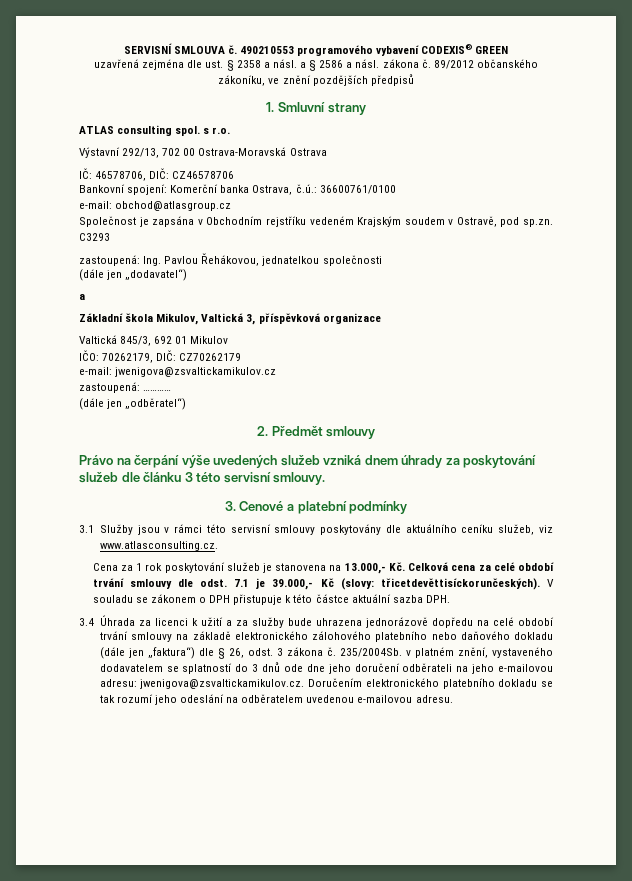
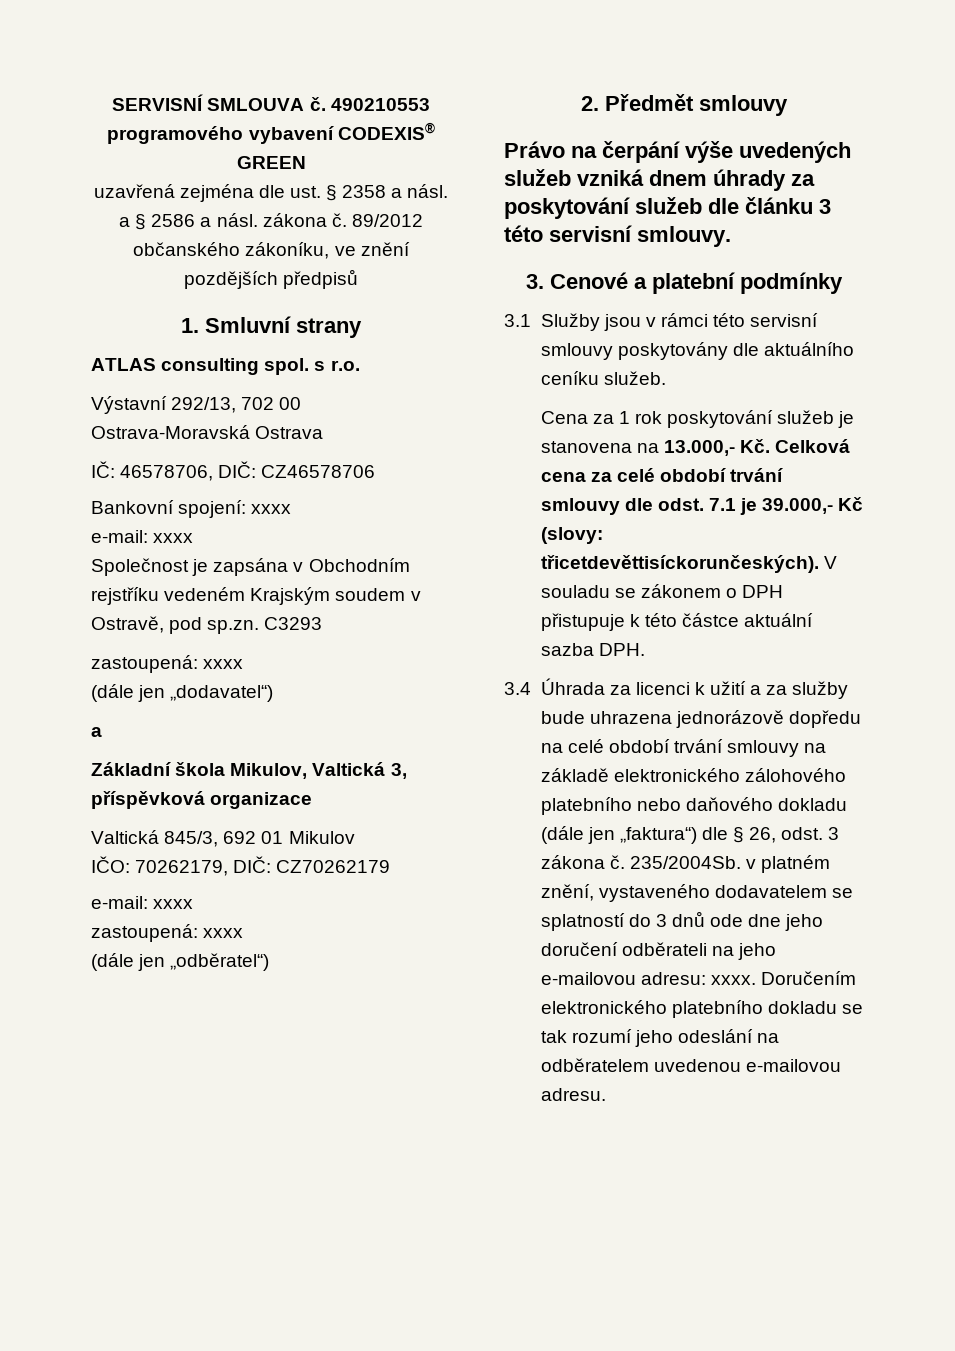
- Bankovní spojení: Komerční banka Ostrava, č.ú.: 36600761/0100
- e-mail: obchod@atlasgroup.cz
+ Bankovní spojení: xxxx
+ e-mail: xxxx
  Společnost je zapsána v Obchodním rejstříku vedeném Krajským soudem v Ostravě, pod sp.zn. C3293
- zastoupená: Ing. Pavlou Řehákovou, jednatelkou společnosti
+ zastoupená: xxxx
  IČO: 70262179, DIČ: CZ70262179
- e-mail: jwenigova@zsvaltickamikulov.cz
- zastoupená: …………
+ e-mail: xxxx
+ zastoupená: xxxx
- 3.1 Služby jsou v rámci této servisní smlouvy poskytovány dle aktuálního ceníku služeb, viz www.atlasconsulting.cz.
+ 3.1 Služby jsou v rámci této servisní smlouvy poskytovány dle aktuálního ceníku služeb.
- 235/2004Sb. v platném znění, vystaveného dodavatelem se splatností do 3 dnů ode dne jeho doručení odběrateli na jeho e-mailovou adresu: jwenigova@zsvaltickamikulov.cz. Doručením elektronického platebního dokladu se tak rozumí jeho odeslání na odběratelem uvedenou e-mailovou adresu.
+ 235/2004Sb. v platném znění, vystaveného dodavatelem se splatností do 3 dnů ode dne jeho doručení odběrateli na jeho e-mailovou adresu: xxxx. Doručením elektronického platebního dokladu se tak rozumí jeho odeslání na odběratelem uvedenou e-mailovou adresu.

